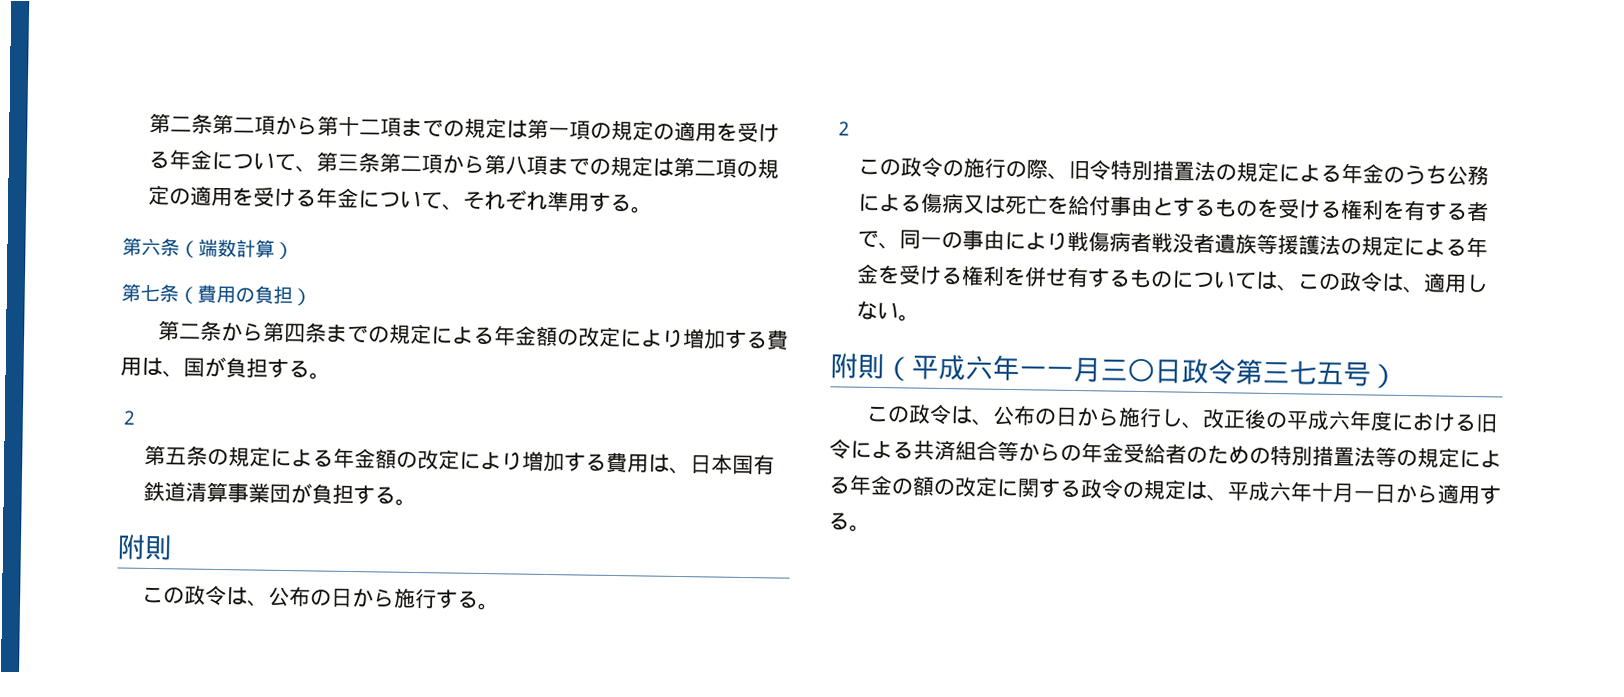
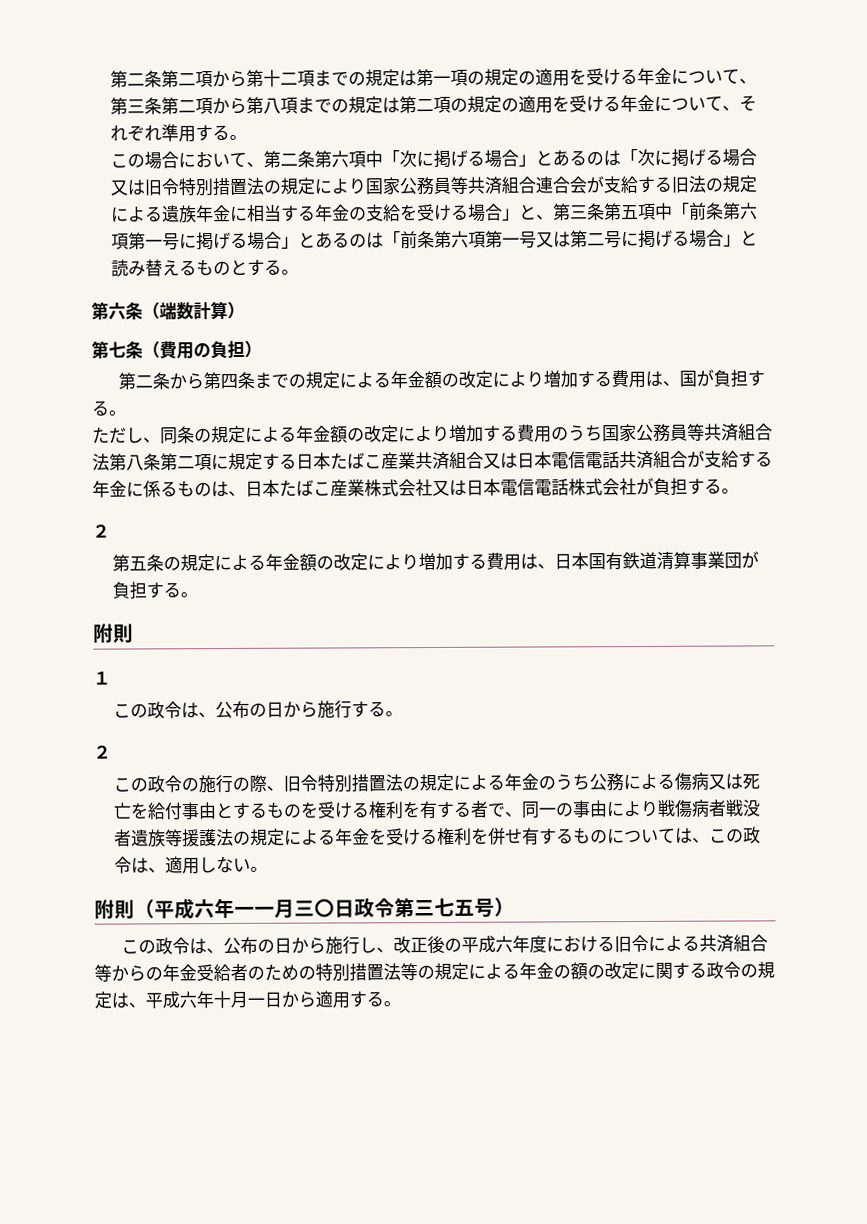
+ この場合において、第二条第六項中「次に掲げる場合」とあるのは「次に掲げる場合又は旧令特別措置法の規定により国家公務員等共済組合連合会が支給する旧法の規定による遺族年金に相当する年金の支給を受ける場合」と、第三条第五項中「前条第六項第一号に掲げる場合」とあるのは「前条第六項第一号又は第二号に掲げる場合」と読み替えるものとする。
+ ただし、同条の規定による年金額の改定により増加する費用のうち国家公務員等共済組合法第八条第二項に規定する日本たばこ産業共済組合又は日本電信電話共済組合が支給する年金に係るものは、日本たばこ産業株式会社又は日本電信電話株式会社が負担する。
+ １

